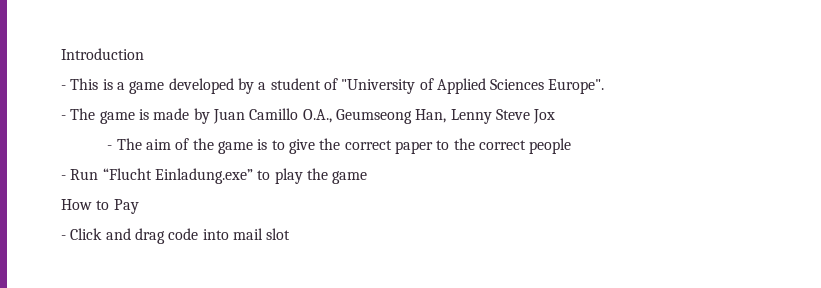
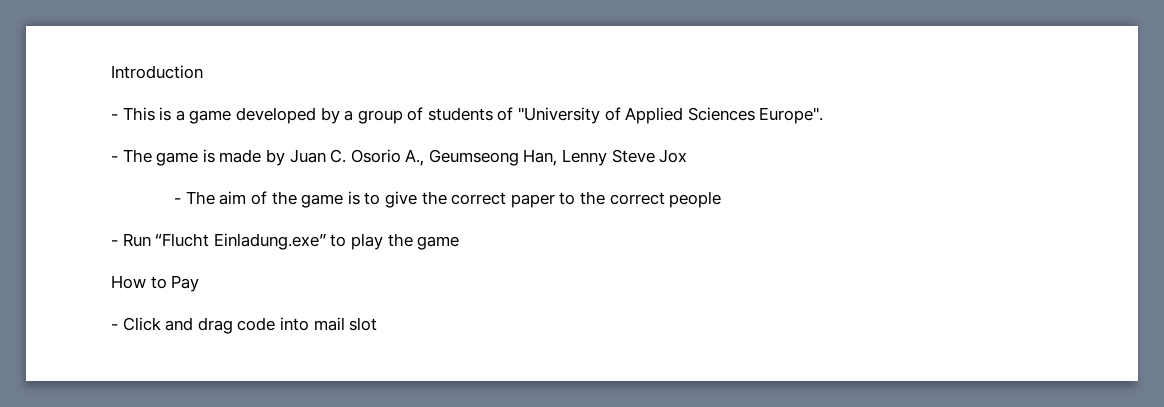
- - This is a game developed by a student of "University of Applied Sciences Europe".
+ - This is a game developed by a group of students of "University of Applied Sciences Europe".
- - The game is made by Juan Camillo O.A., Geumseong Han, Lenny Steve Jox
+ - The game is made by Juan C. Osorio A., Geumseong Han, Lenny Steve Jox

